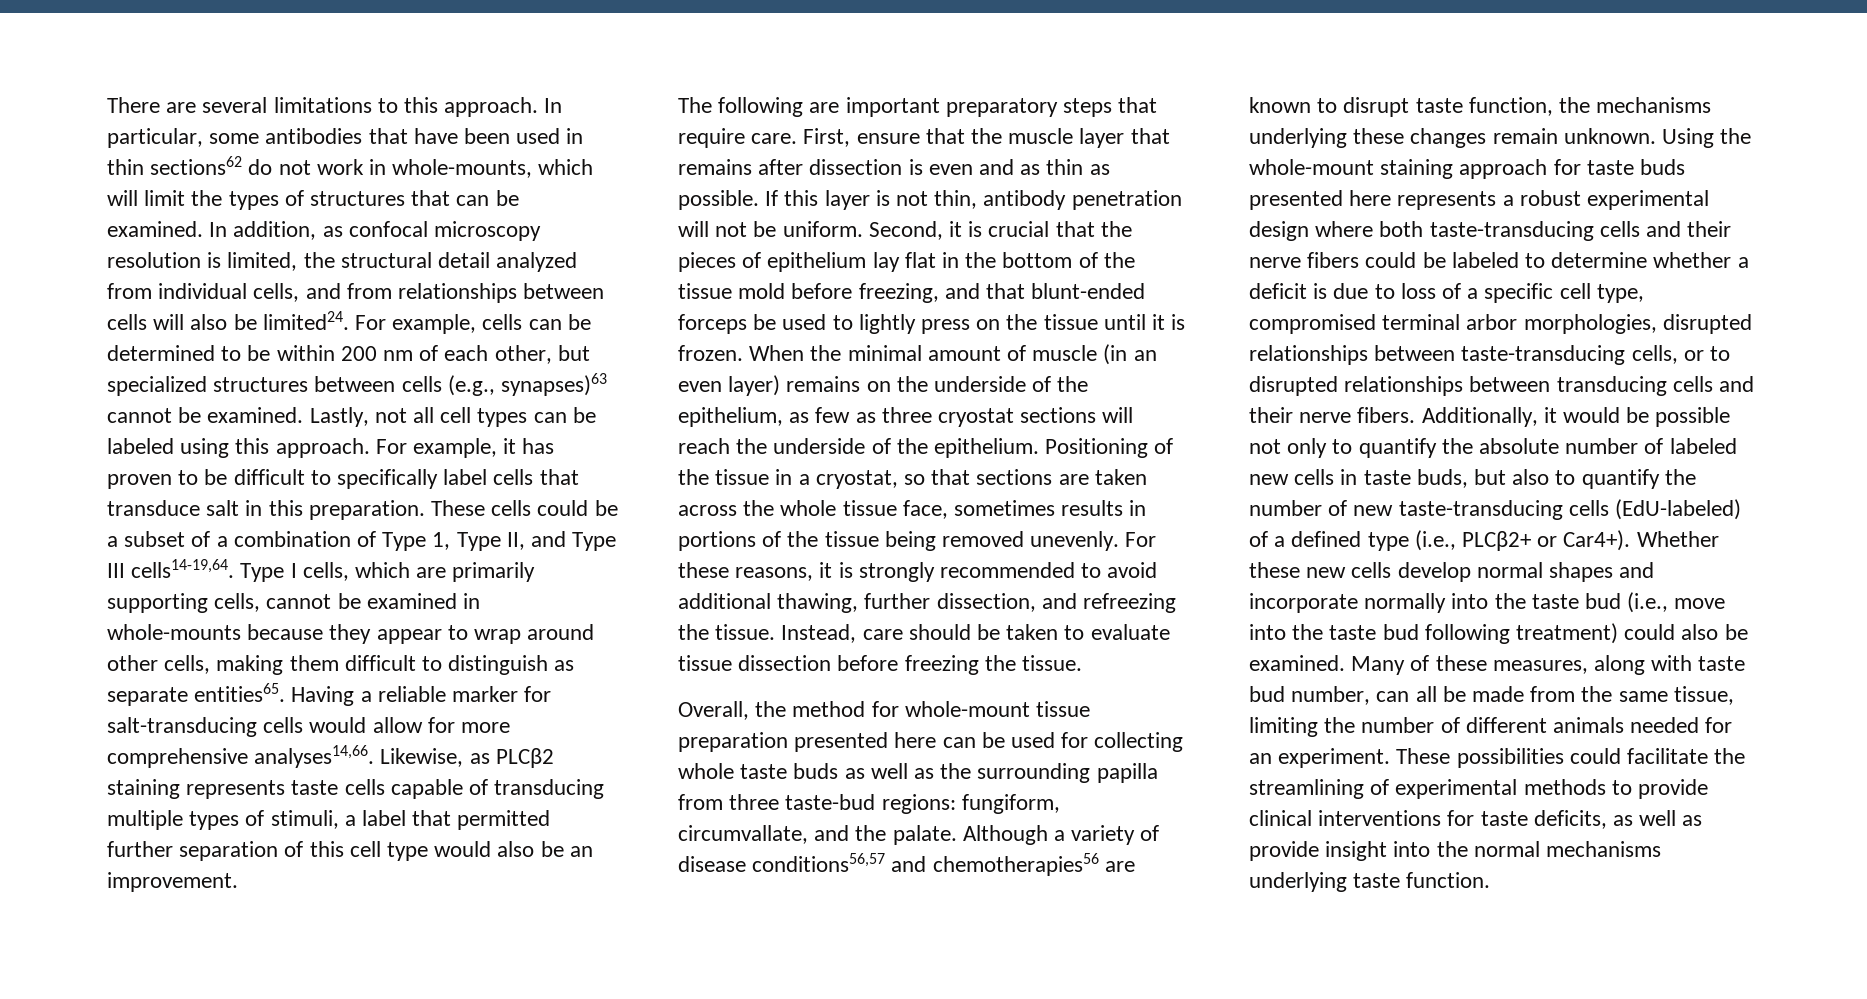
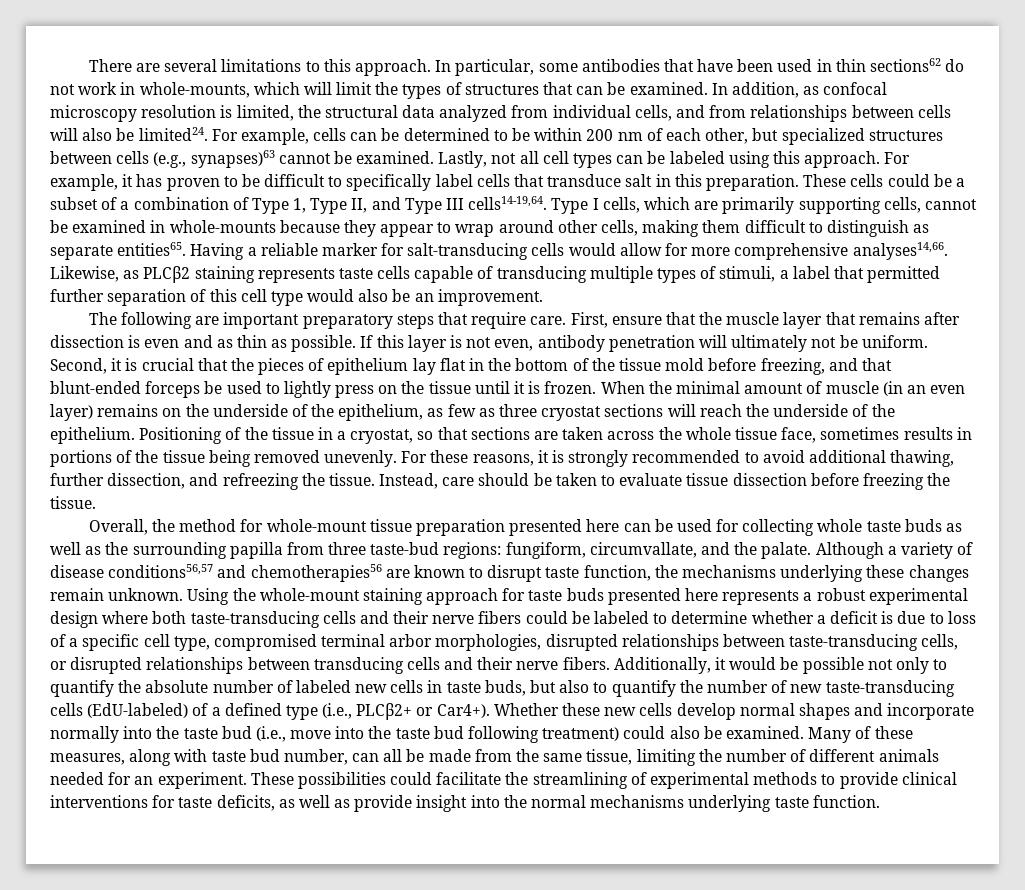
- In addition, as confocal microscopy resolution is limited, the structural detail analyzed from individual cells, and from relationships between cells will also be limited24.
+ In addition, as confocal microscopy resolution is limited, the structural data analyzed from individual cells, and from relationships between cells will also be limited24.
- If this layer is not thin, antibody penetration will not be uniform.
+ If this layer is not even, antibody penetration will ultimately not be uniform.
- Using the whole-mount staining approach for taste buds presented here represents a robust experimental design where both taste-transducing cells and their nerve fibers could be labeled to determine whether a deficit is due to loss of a specific cell type, compromised terminal arbor morphologies, disrupted relationships between taste-transducing cells, or to disrupted relationships between transducing cells and their nerve fibers.
+ Using the whole-mount staining approach for taste buds presented here represents a robust experimental design where both taste-transducing cells and their nerve fibers could be labeled to determine whether a deficit is due to loss of a specific cell type, compromised terminal arbor morphologies, disrupted relationships between taste-transducing cells, or disrupted relationships between transducing cells and their nerve fibers.

